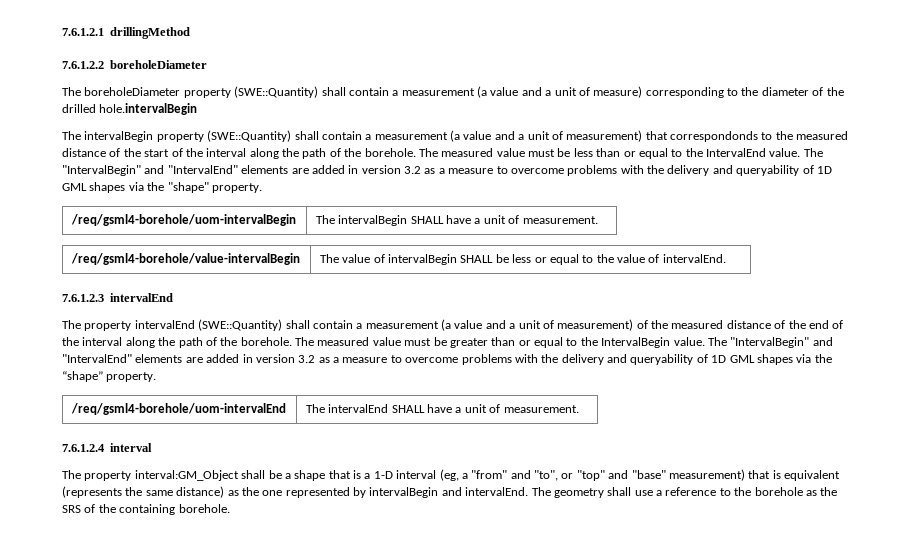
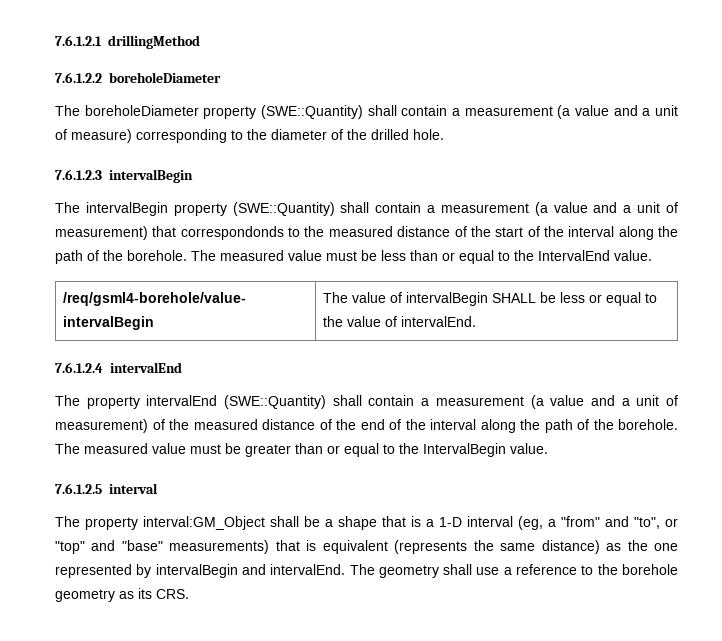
- The boreholeDiameter property (SWE::Quantity) shall contain a measurement (a value and a unit of measure) corresponding to the diameter of the drilled hole.intervalBegin
+ The boreholeDiameter property (SWE::Quantity) shall contain a measurement (a value and a unit of measure) corresponding to the diameter of the drilled hole.
+ 7.6.1.2.3 intervalBegin
- The measured value must be less than or equal to the IntervalEnd value. The "IntervalBegin" and "IntervalEnd" elements are added in version 3.2 as a measure to overcome problems with the delivery and queryability of 1D GML shapes via the "shape" property.
- /req/gsml4-borehole/uom-intervalBegin | The intervalBegin SHALL have a unit of measurement.
+ The measured value must be less than or equal to the IntervalEnd value.
- 7.6.1.2.3 intervalEnd
+ 7.6.1.2.4 intervalEnd
- The measured value must be greater than or equal to the IntervalBegin value. The "IntervalBegin" and "IntervalEnd" elements are added in version 3.2 as a measure to overcome problems with the delivery and queryability of 1D GML shapes via the “shape” property.
- /req/gsml4-borehole/uom-intervalEnd | The intervalEnd SHALL have a unit of measurement.
- 7.6.1.2.4 interval
+ The measured value must be greater than or equal to the IntervalBegin value.
+ 7.6.1.2.5 interval
- The property interval:GM_Object shall be a shape that is a 1-D interval (eg, a "from" and "to", or "top" and "base" measurement) that is equivalent (represents the same distance) as the one represented by intervalBegin and intervalEnd.
+ The property interval:GM_Object shall be a shape that is a 1-D interval (eg, a "from" and "to", or "top" and "base" measurements) that is equivalent (represents the same distance) as the one represented by intervalBegin and intervalEnd.
- The geometry shall use a reference to the borehole as the SRS of the containing borehole.
+ The geometry shall use a reference to the borehole geometry as its CRS.

